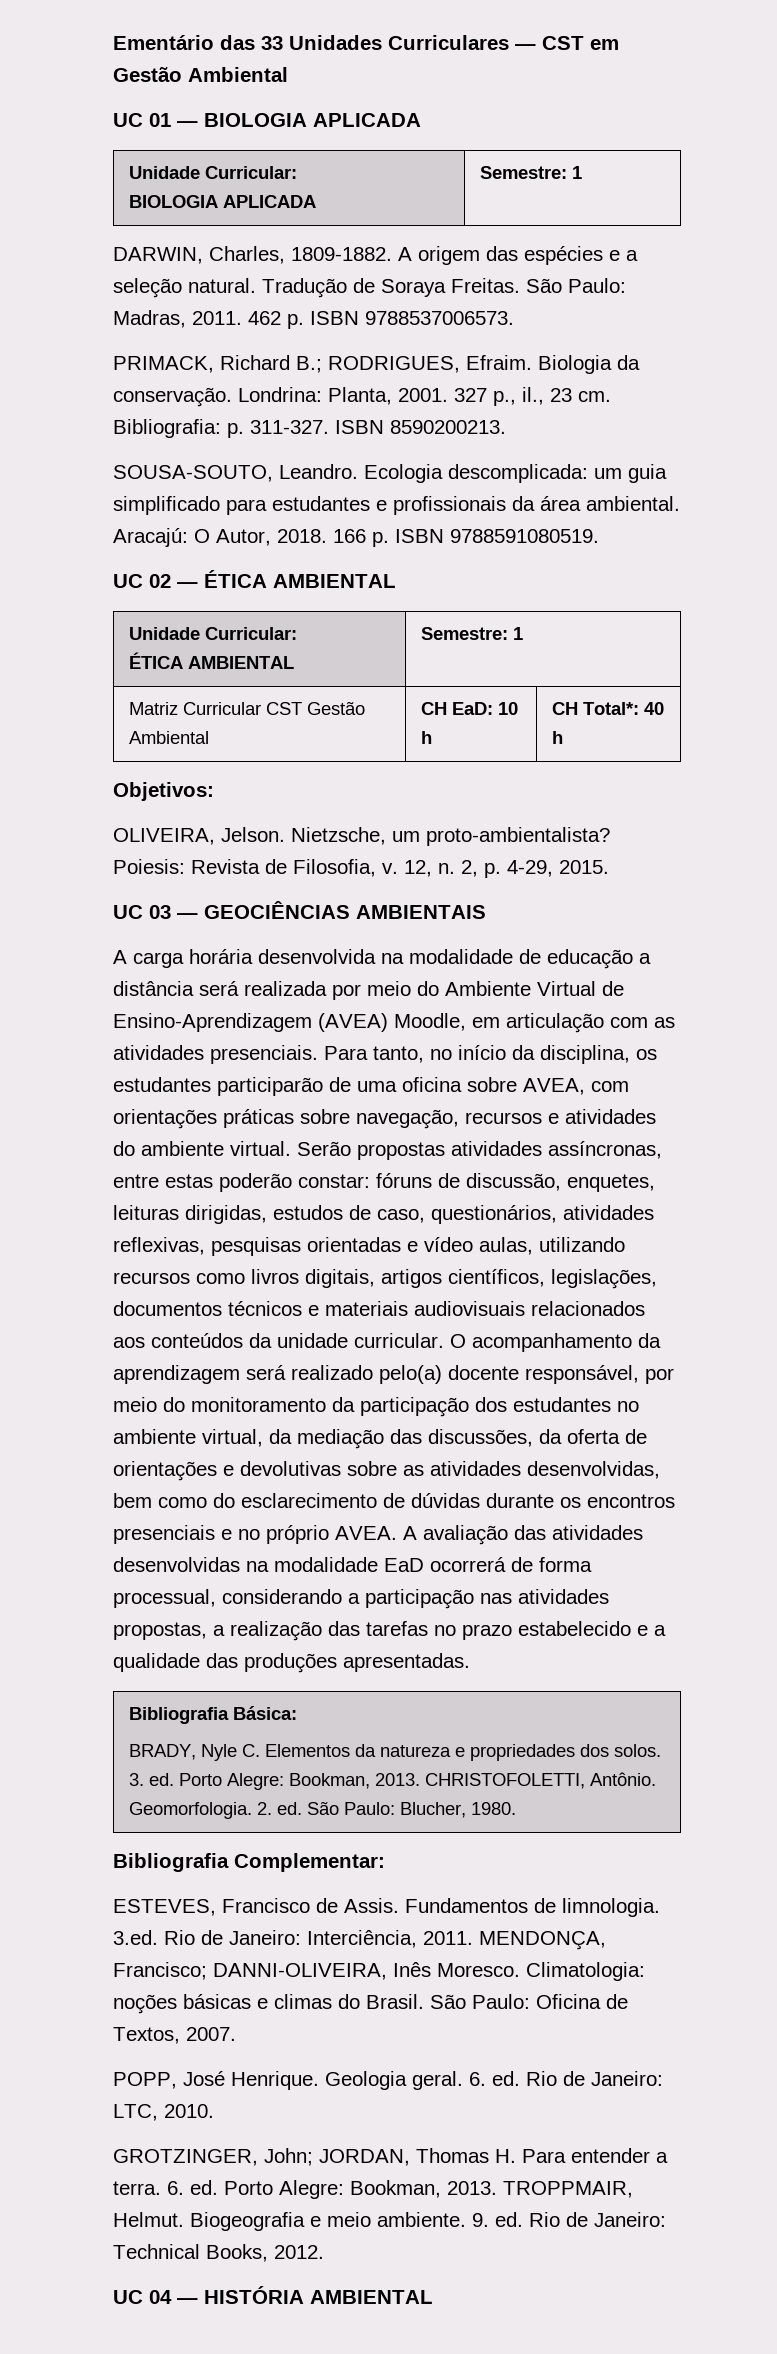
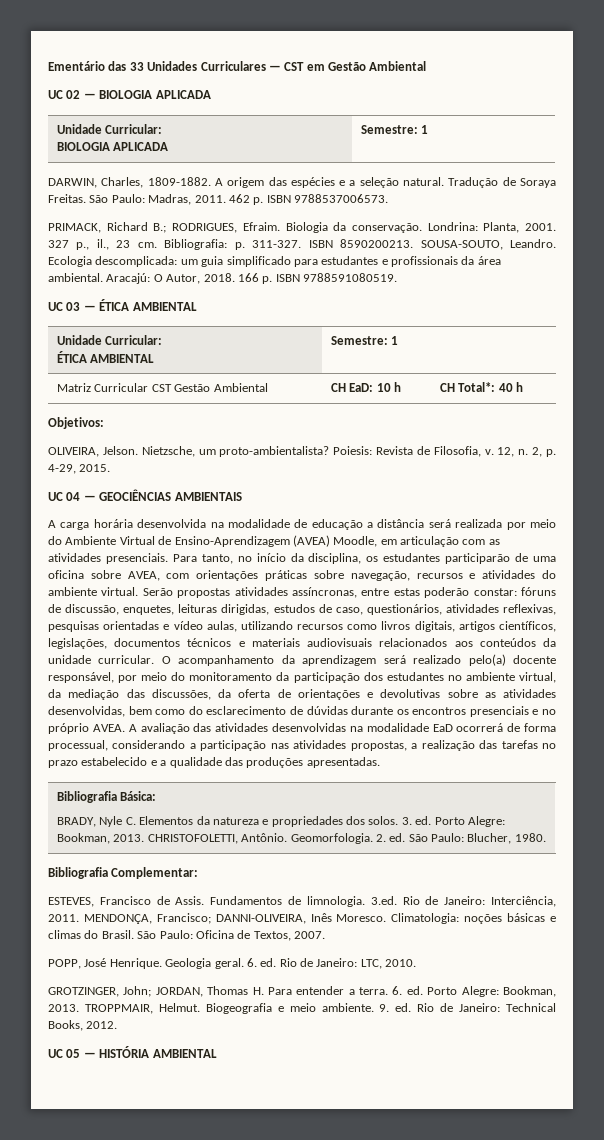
- UC 01 — BIOLOGIA APLICADA
+ UC 02 — BIOLOGIA APLICADA
- ISBN 8590200213.
- SOUSA-SOUTO, Leandro.
+ ISBN 8590200213. SOUSA-SOUTO, Leandro.
- UC 02 — ÉTICA AMBIENTAL
+ UC 03 — ÉTICA AMBIENTAL
- UC 03 — GEOCIÊNCIAS AMBIENTAIS
+ UC 04 — GEOCIÊNCIAS AMBIENTAIS
- UC 04 — HISTÓRIA AMBIENTAL
+ UC 05 — HISTÓRIA AMBIENTAL

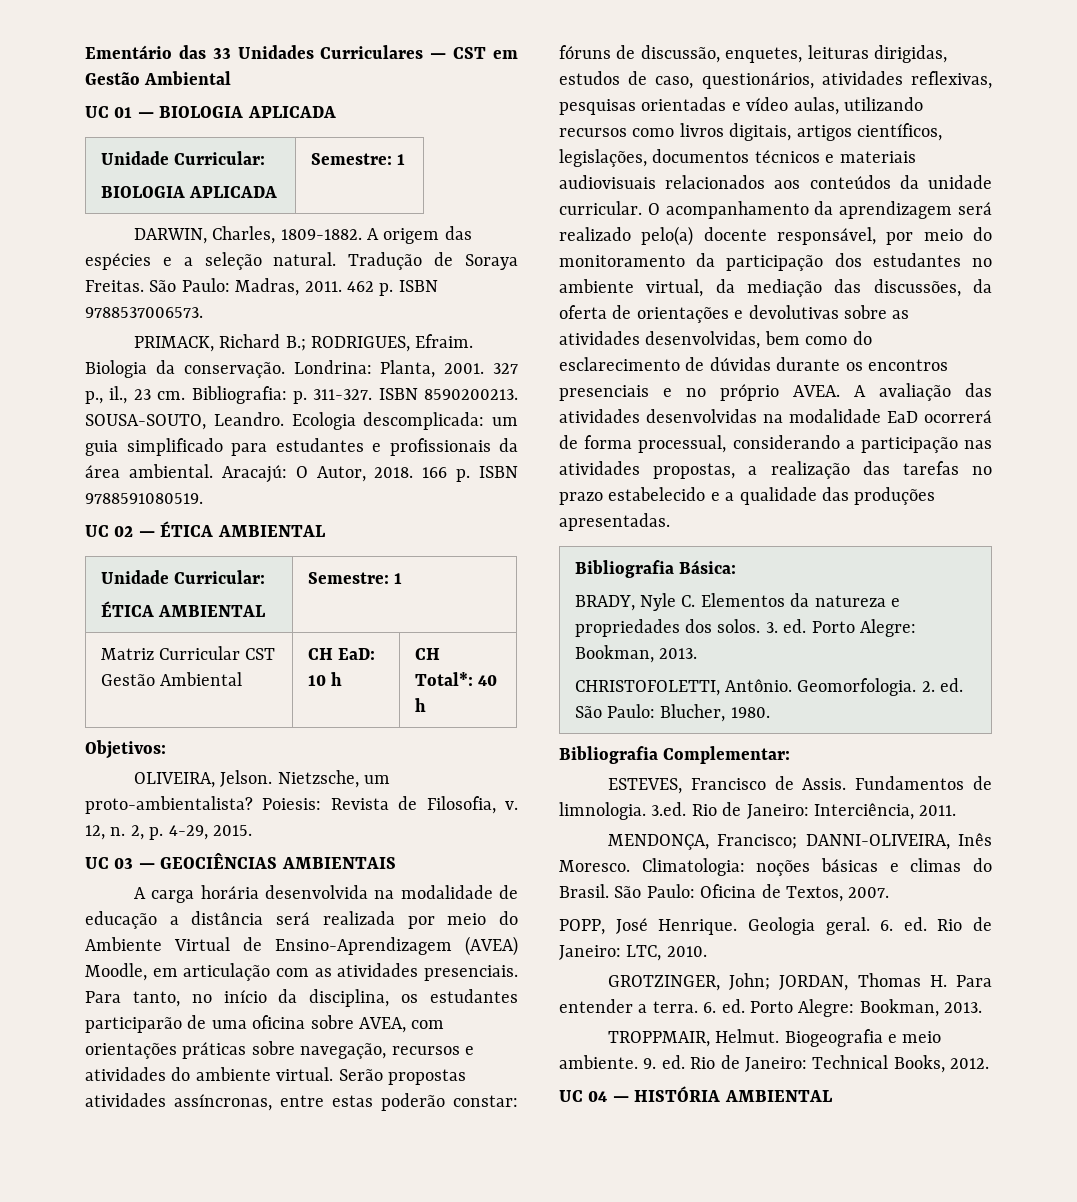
- UC 02 — BIOLOGIA APLICADA
+ UC 01 — BIOLOGIA APLICADA
- UC 03 — ÉTICA AMBIENTAL
+ UC 02 — ÉTICA AMBIENTAL
- UC 04 — GEOCIÊNCIAS AMBIENTAIS
+ UC 03 — GEOCIÊNCIAS AMBIENTAIS
  Bibliografia Básica:
- BRADY, Nyle C. Elementos da natureza e propriedades dos solos. 3. ed. Porto Alegre: Bookman, 2013. CHRISTOFOLETTI, Antônio. Geomorfologia. 2. ed. São Paulo: Blucher, 1980.
+ BRADY, Nyle C. Elementos da natureza e propriedades dos solos. 3. ed. Porto Alegre: Bookman, 2013.
+ CHRISTOFOLETTI, Antônio. Geomorfologia. 2. ed. São Paulo: Blucher, 1980.
- 3.ed. Rio de Janeiro: Interciência, 2011. MENDONÇA, Francisco; DANNI-OLIVEIRA, Inês Moresco.
+ 3.ed. Rio de Janeiro: Interciência, 2011.
+ MENDONÇA, Francisco; DANNI-OLIVEIRA, Inês Moresco.
- 6. ed. Porto Alegre: Bookman, 2013. TROPPMAIR, Helmut.
+ 6. ed. Porto Alegre: Bookman, 2013.
+ TROPPMAIR, Helmut.
- UC 05 — HISTÓRIA AMBIENTAL
+ UC 04 — HISTÓRIA AMBIENTAL

